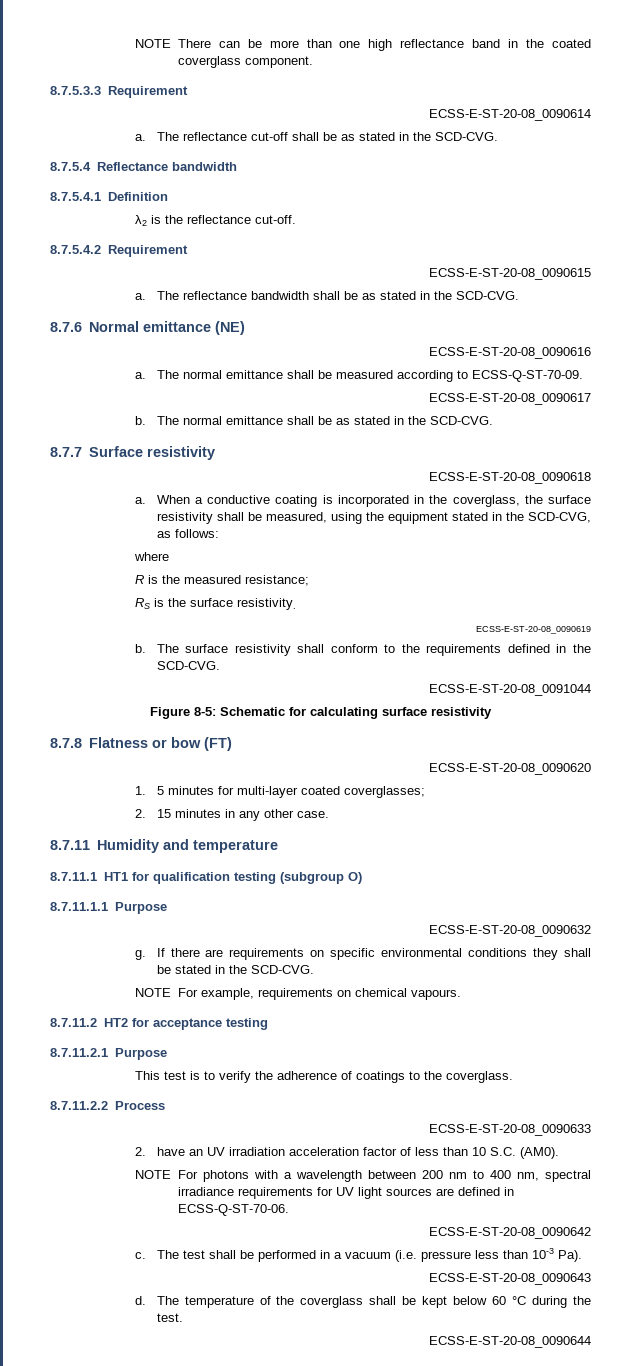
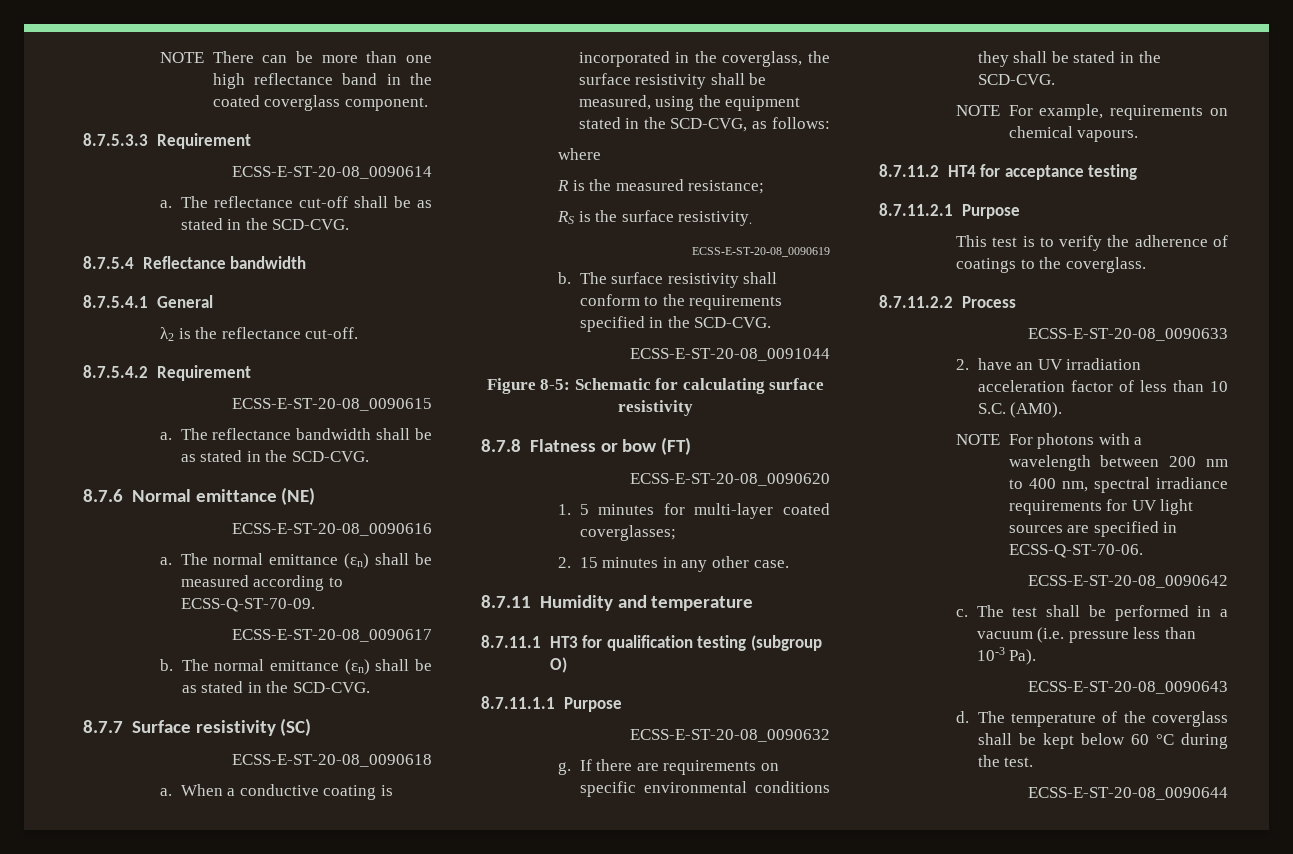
- 8.7.5.4.1 Definition
+ 8.7.5.4.1 General
- The normal emittance shall be measured according to ECSS-Q-ST-70-09.
+ The normal emittance (εn) shall be measured according to ECSS-Q-ST-70-09.
- The normal emittance shall be as stated in the SCD-CVG.
+ The normal emittance (εn) shall be as stated in the SCD-CVG.
- 8.7.7 Surface resistivity
+ 8.7.7 Surface resistivity (SC)
- The surface resistivity shall conform to the requirements defined in the SCD-CVG.
+ The surface resistivity shall conform to the requirements specified in the SCD-CVG.
- 8.7.11.1 HT1 for qualification testing (subgroup O)
+ 8.7.11.1 HT3 for qualification testing (subgroup O)
- 8.7.11.2 HT2 for acceptance testing
+ 8.7.11.2 HT4 for acceptance testing
- NOTE For photons with a wavelength between 200 nm to 400 nm, spectral irradiance requirements for UV light sources are defined in ECSS-Q-ST-70-06.
+ NOTE For photons with a wavelength between 200 nm to 400 nm, spectral irradiance requirements for UV light sources are specified in ECSS-Q-ST-70-06.

